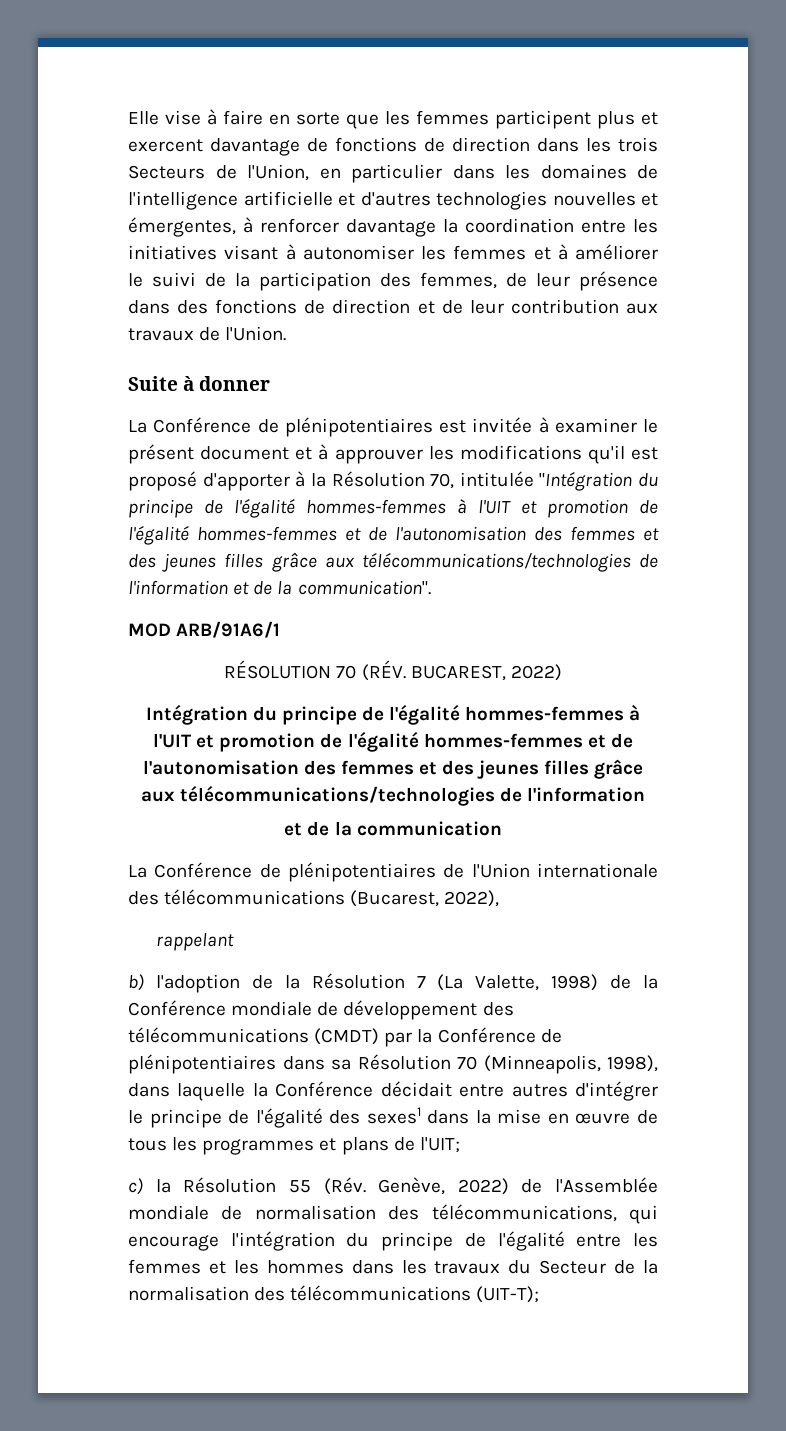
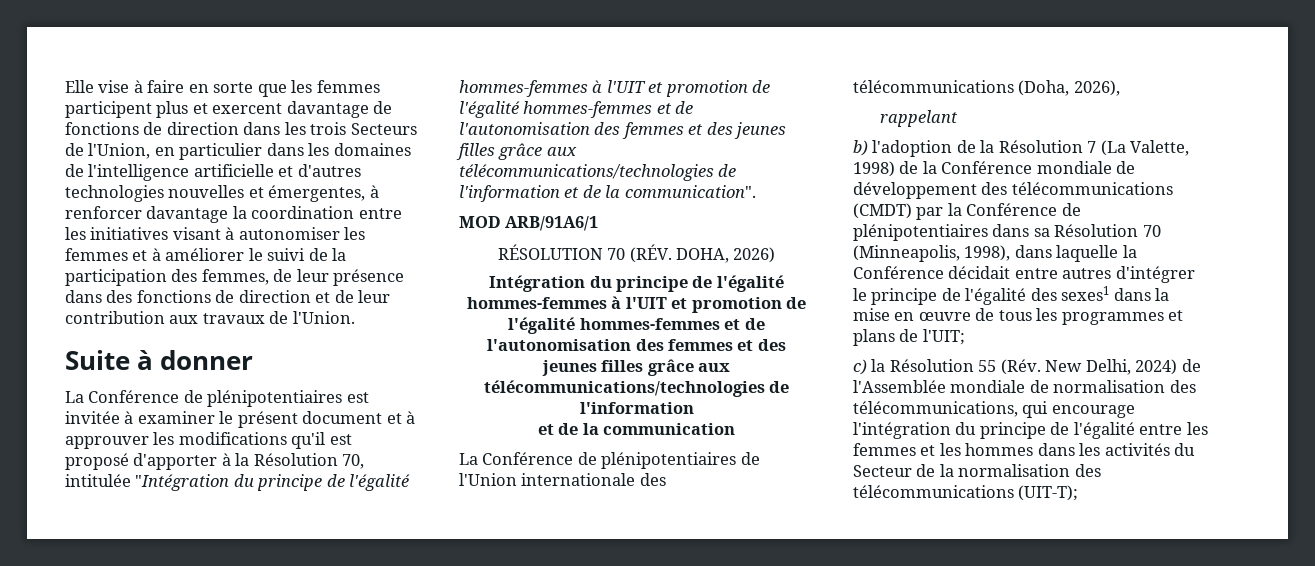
- RÉSOLUTION 70 (RÉV. BUCAREST, 2022)
+ RÉSOLUTION 70 (RÉV. DOHA, 2026)
- La Conférence de plénipotentiaires de l'Union internationale des télécommunications (Bucarest, 2022),
+ La Conférence de plénipotentiaires de l'Union internationale des télécommunications (Doha, 2026),
- c) la Résolution 55 (Rév. Genève, 2022) de l'Assemblée mondiale de normalisation des télécommunications, qui encourage l'intégration du principe de l'égalité entre les femmes et les hommes dans les travaux du Secteur de la normalisation des télécommunications (UIT-T);
+ c) la Résolution 55 (Rév. New Delhi, 2024) de l'Assemblée mondiale de normalisation des télécommunications, qui encourage l'intégration du principe de l'égalité entre les femmes et les hommes dans les activités du Secteur de la normalisation des télécommunications (UIT-T);

